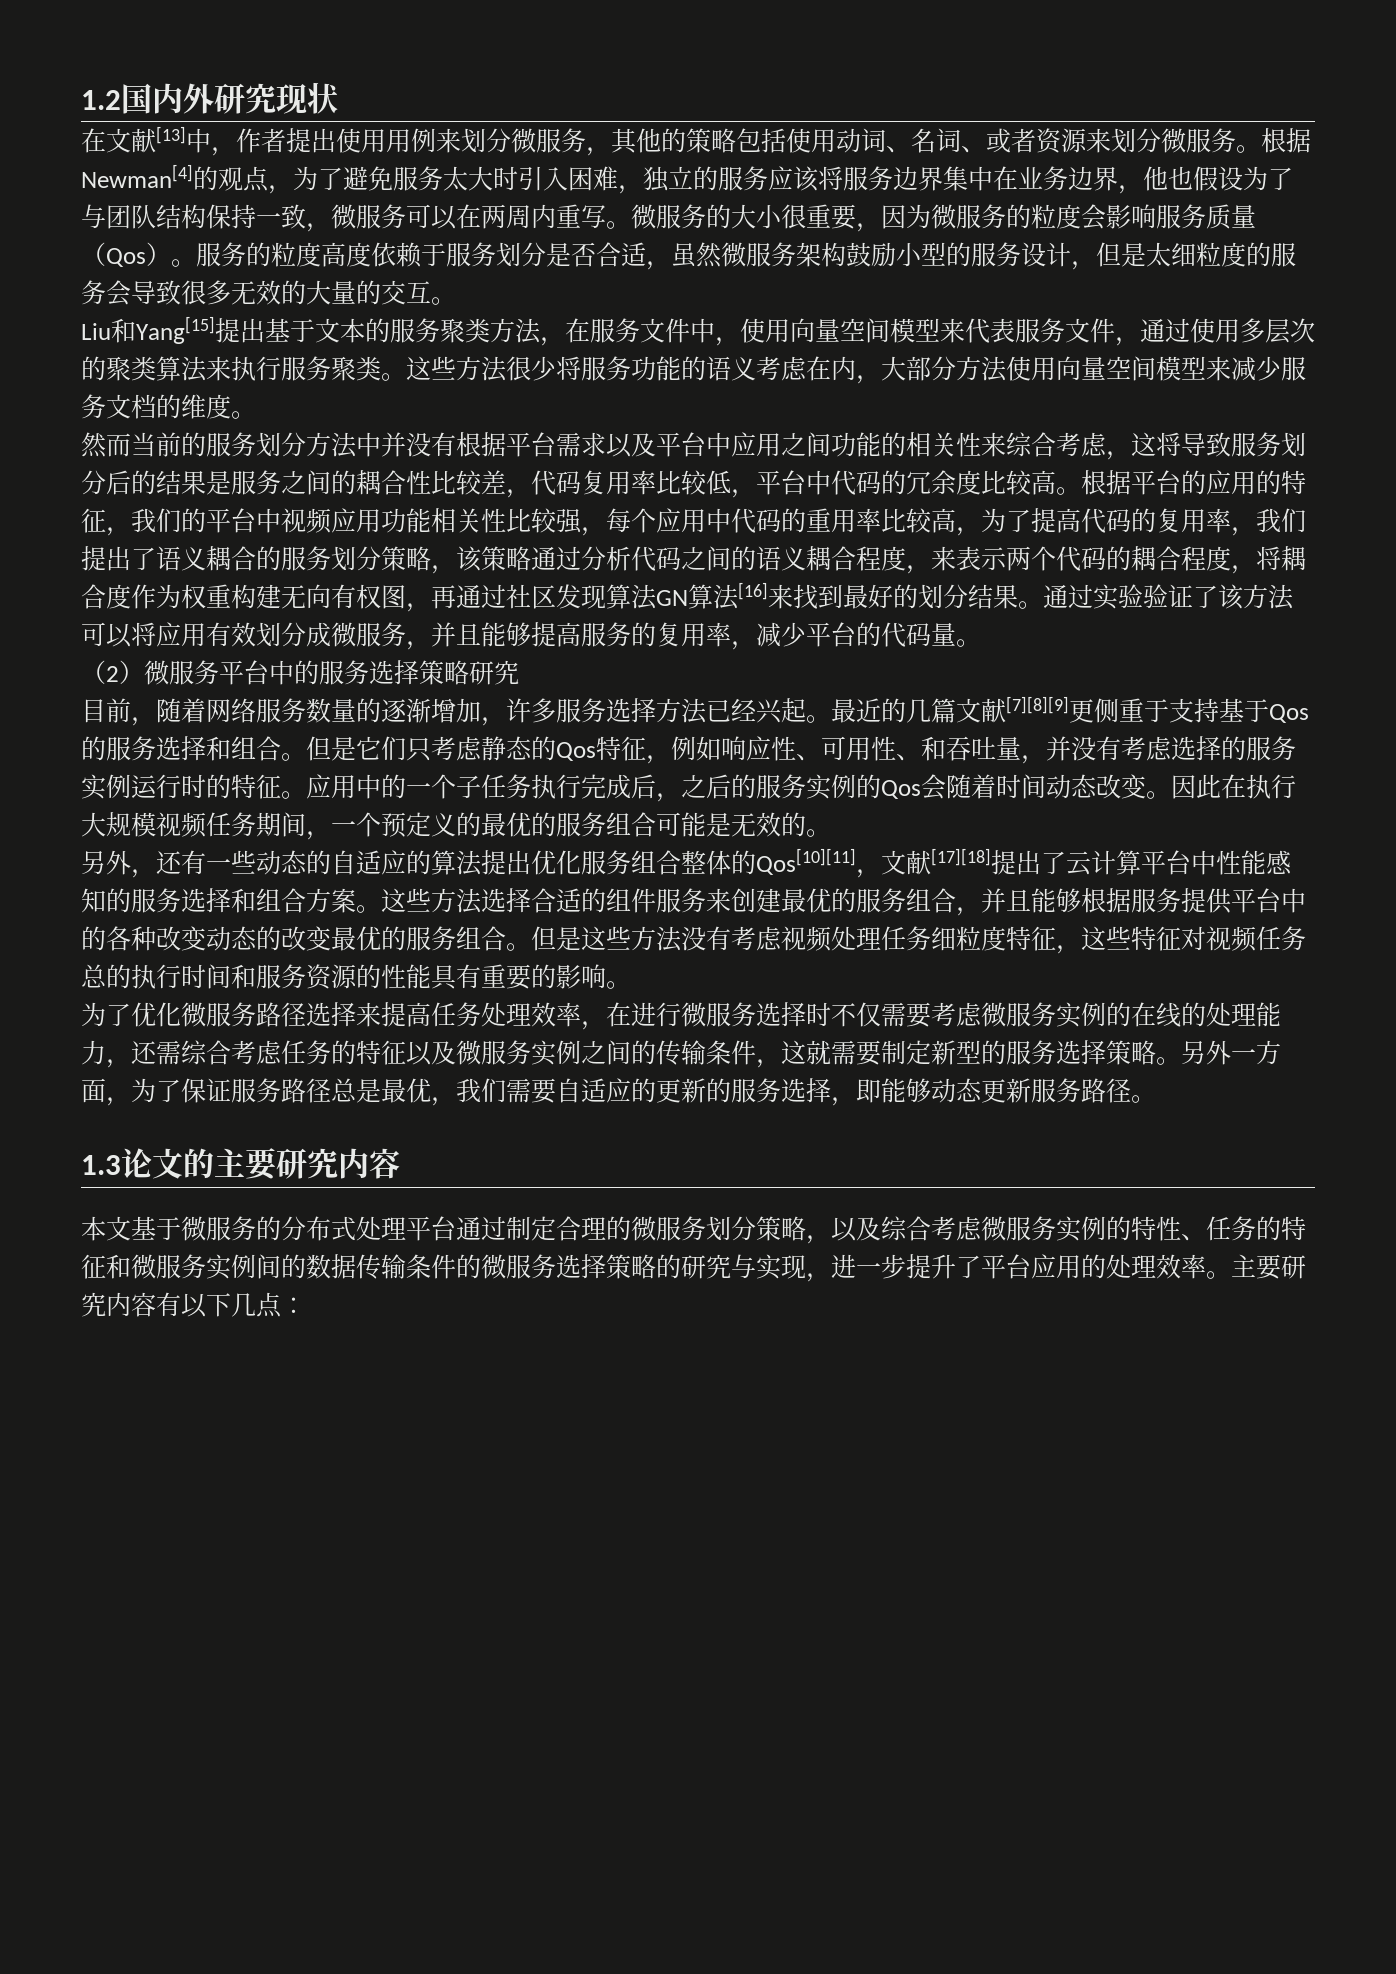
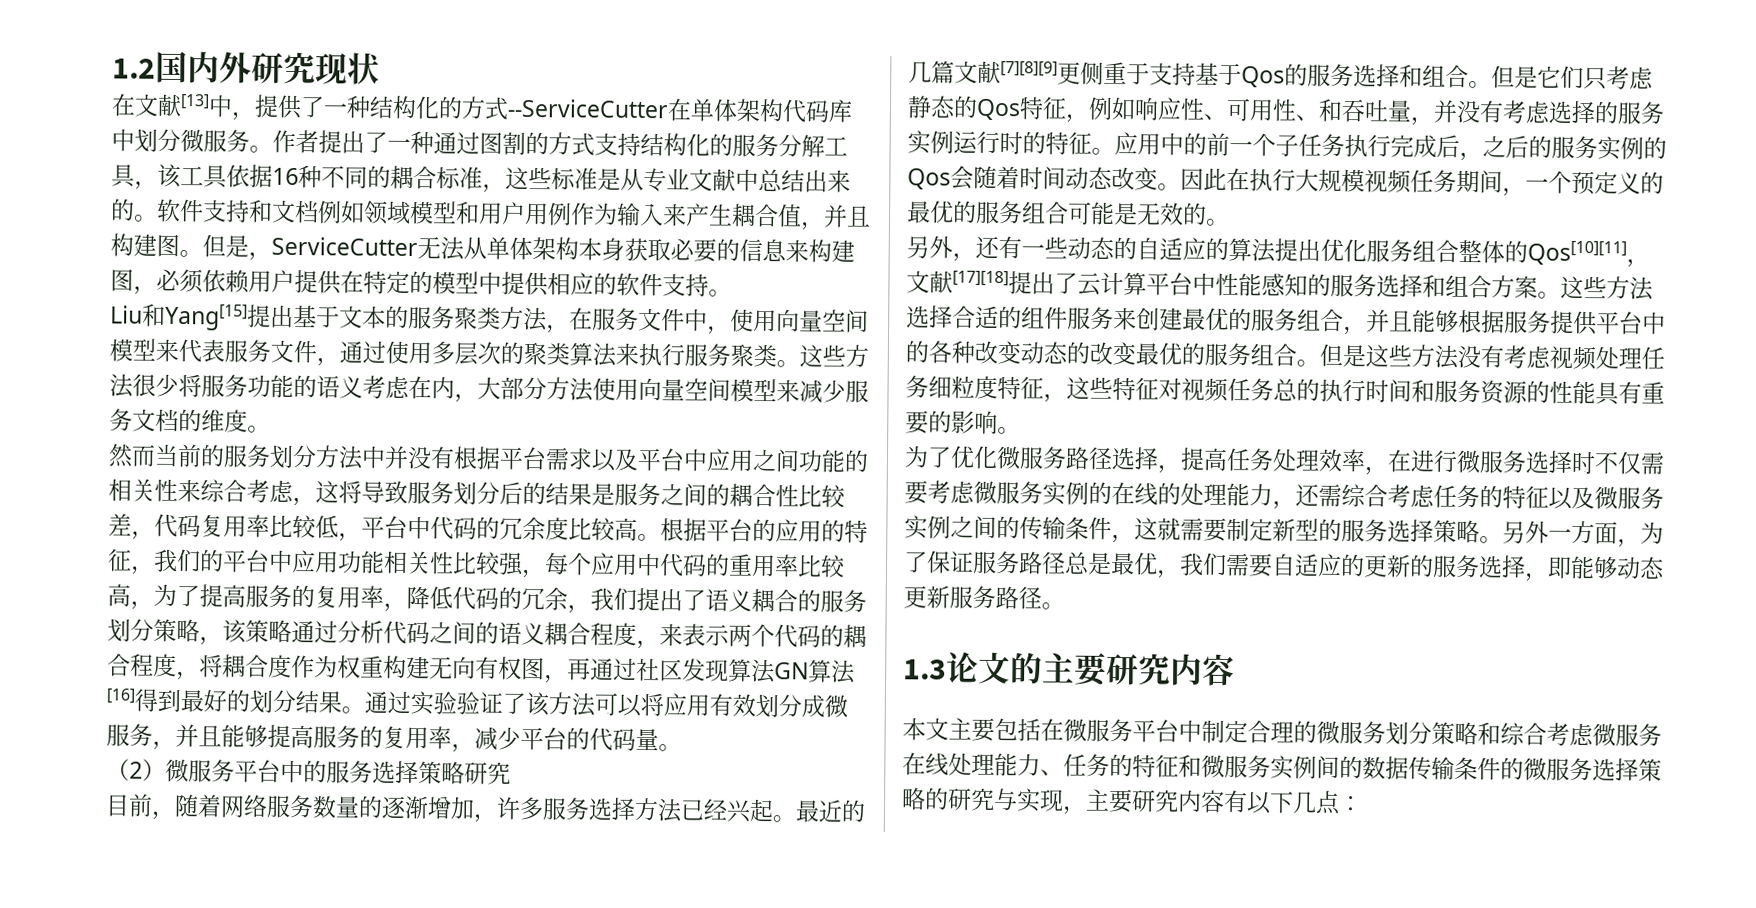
- 在文献[13]中，作者提出使用用例来划分微服务，其他的策略包括使用动词、名词、或者资源来划分微服务。根据Newman[4]的观点，为了避免服务太大时引入困难，独立的服务应该将服务边界集中在业务边界，他也假设为了与团队结构保持一致，微服务可以在两周内重写。微服务的大小很重要，因为微服务的粒度会影响服务质量（Qos）。服务的粒度高度依赖于服务划分是否合适，虽然微服务架构鼓励小型的服务设计，但是太细粒度的服务会导致很多无效的大量的交互。
+ 在文献[13]中，提供了一种结构化的方式--ServiceCutter在单体架构代码库中划分微服务。作者提出了一种通过图割的方式支持结构化的服务分解工具，该工具依据16种不同的耦合标准，这些标准是从专业文献中总结出来的。软件支持和文档例如领域模型和用户用例作为输入来产生耦合值，并且构建图。但是，ServiceCutter无法从单体架构本身获取必要的信息来构建图，必须依赖用户提供在特定的模型中提供相应的软件支持。
- 根据平台的应用的特征，我们的平台中视频应用功能相关性比较强，每个应用中代码的重用率比较高，为了提高代码的复用率，我们提出了语义耦合的服务划分策略，该策略通过分析代码之间的语义耦合程度，来表示两个代码的耦合程度，将耦合度作为权重构建无向有权图，再通过社区发现算法GN算法[16]来找到最好的划分结果。
+ 根据平台的应用的特征，我们的平台中应用功能相关性比较强，每个应用中代码的重用率比较高，为了提高服务的复用率，降低代码的冗余，我们提出了语义耦合的服务划分策略，该策略通过分析代码之间的语义耦合程度，来表示两个代码的耦合程度，将耦合度作为权重构建无向有权图，再通过社区发现算法GN算法[16]得到最好的划分结果。
- 应用中的一个子任务执行完成后，之后的服务实例的Qos会随着时间动态改变。
+ 应用中的前一个子任务执行完成后，之后的服务实例的Qos会随着时间动态改变。
- 为了优化微服务路径选择来提高任务处理效率，在进行微服务选择时不仅需要考虑微服务实例的在线的处理能力，还需综合考虑任务的特征以及微服务实例之间的传输条件，这就需要制定新型的服务选择策略。
+ 为了优化微服务路径选择，提高任务处理效率，在进行微服务选择时不仅需要考虑微服务实例的在线的处理能力，还需综合考虑任务的特征以及微服务实例之间的传输条件，这就需要制定新型的服务选择策略。
- 本文基于微服务的分布式处理平台通过制定合理的微服务划分策略，以及综合考虑微服务实例的特性、任务的特征和微服务实例间的数据传输条件的微服务选择策略的研究与实现，进一步提升了平台应用的处理效率。主要研究内容有以下几点：
+ 本文主要包括在微服务平台中制定合理的微服务划分策略和综合考虑微服务在线处理能力、任务的特征和微服务实例间的数据传输条件的微服务选择策略的研究与实现，主要研究内容有以下几点：

